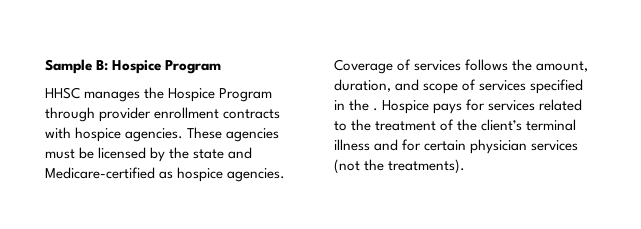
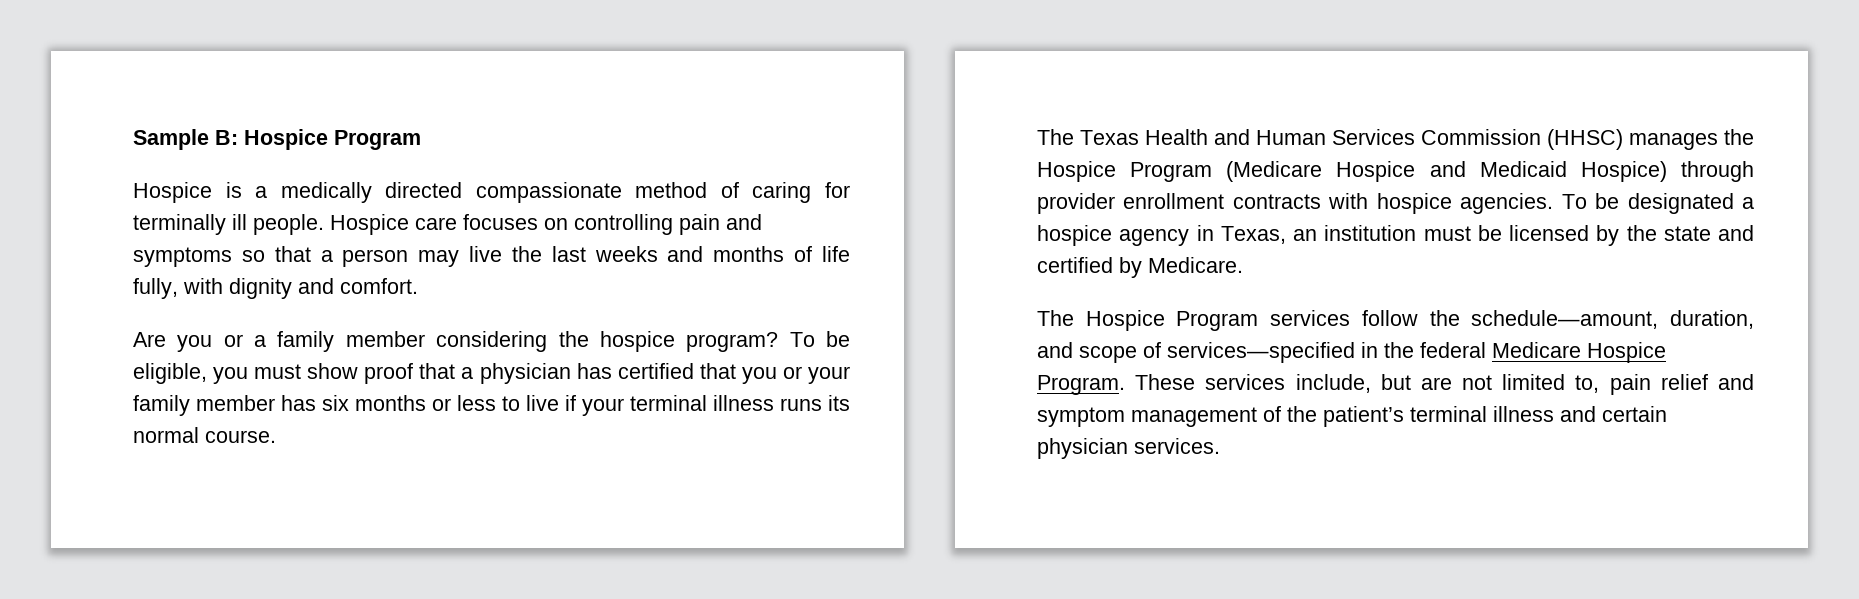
- HHSC manages the Hospice Program through provider enrollment contracts with hospice agencies.
+ Hospice is a medically directed compassionate method of caring for terminally ill people. Hospice care focuses on controlling pain and symptoms so that a person may live the last weeks and months of life fully, with dignity and comfort.
+ Are you or a family member considering the hospice program? To be eligible, you must show proof that a physician has certified that you or your family member has six months or less to live if your terminal illness runs its normal course.
+ The Texas Health and Human Services Commission (HHSC) manages the Hospice Program (Medicare Hospice and Medicaid Hospice) through provider enrollment contracts with hospice agencies.
- These agencies must be licensed by the state and Medicare-certified as hospice agencies. Coverage of services follows the amount, duration, and scope of services specified in the . Hospice pays for services related to the treatment of the client’s terminal illness and for certain physician services (not the treatments).
+ To be designated a hospice agency in Texas, an institution must be licensed by the state and certified by Medicare.
+ The Hospice Program services follow the schedule—amount, duration, and scope of services—specified in the federal Medicare Hospice Program. These services include, but are not limited to, pain relief and symptom management of the patient’s terminal illness and certain physician services.

